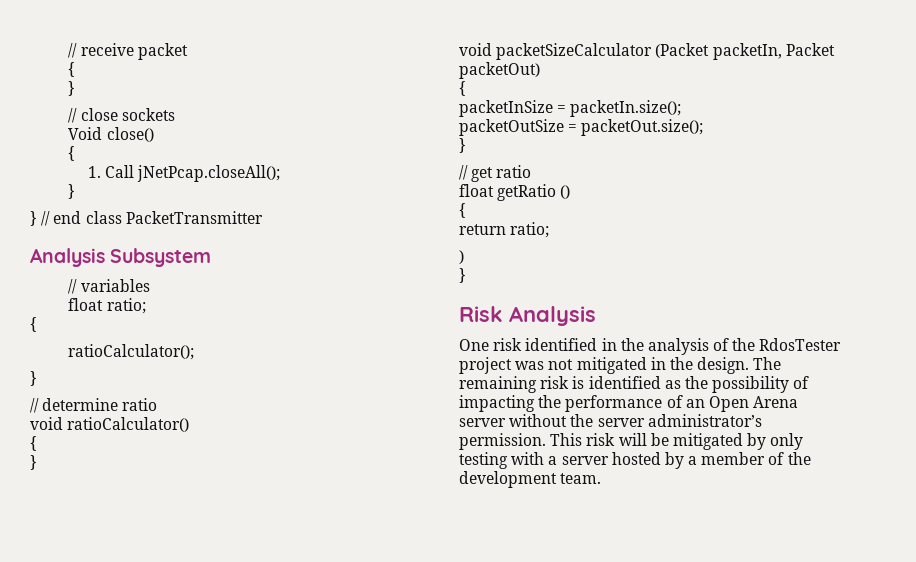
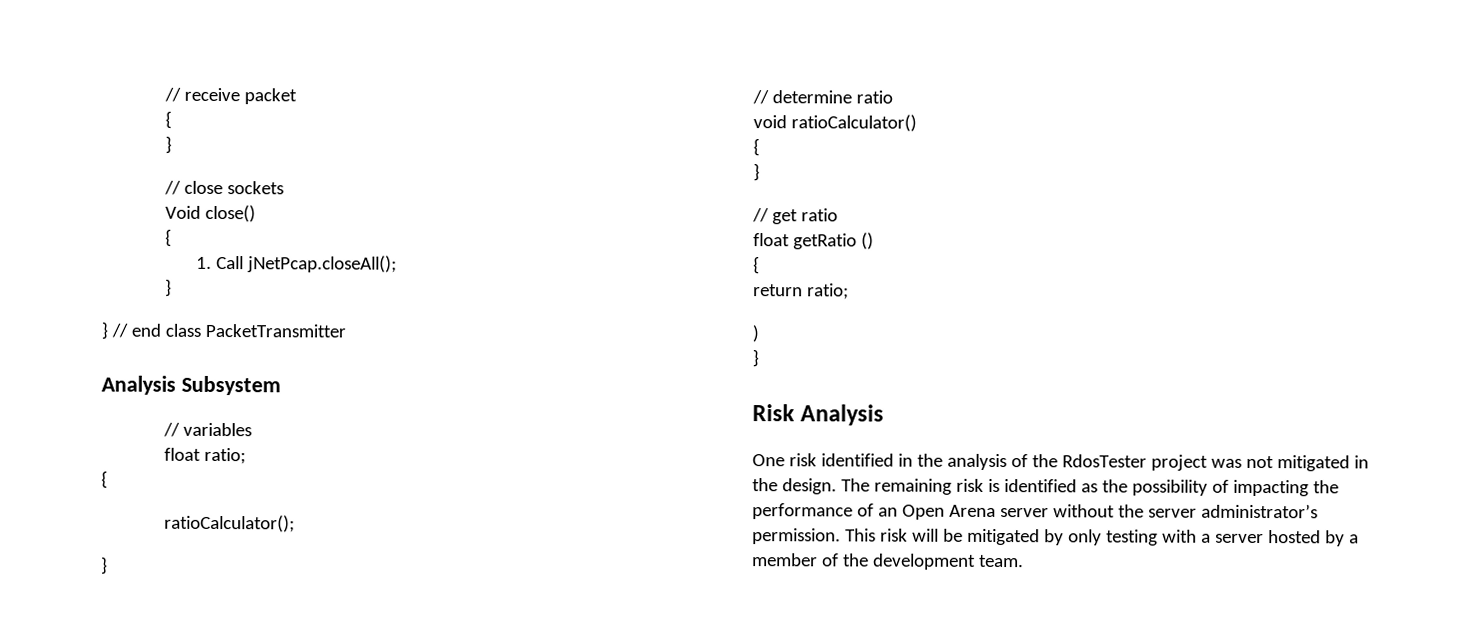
- void packetSizeCalculator (Packet packetIn, Packet packetOut)
- {
- packetInSize = packetIn.size();
- packetOutSize = packetOut.size();
- }

